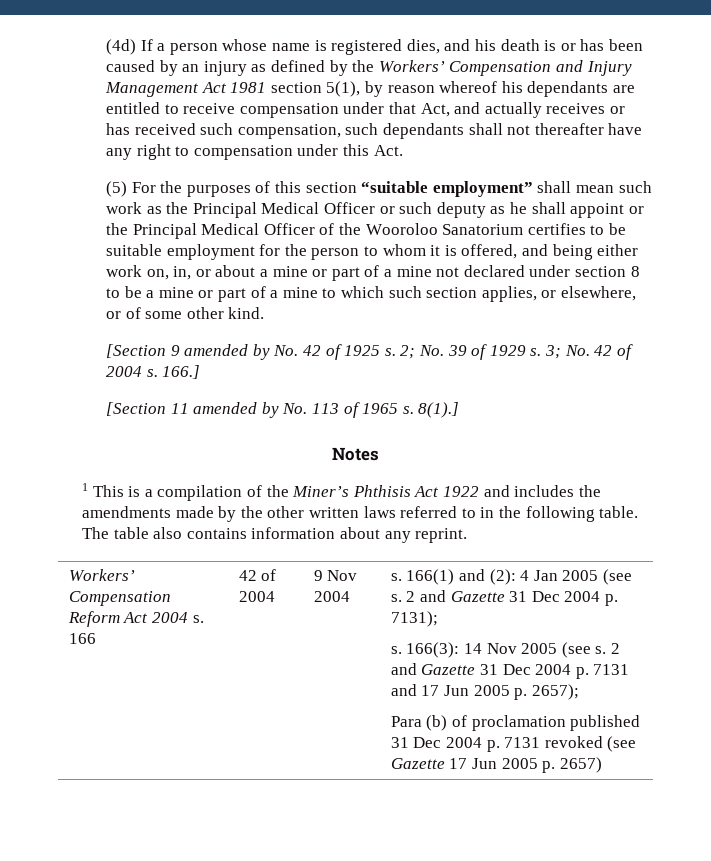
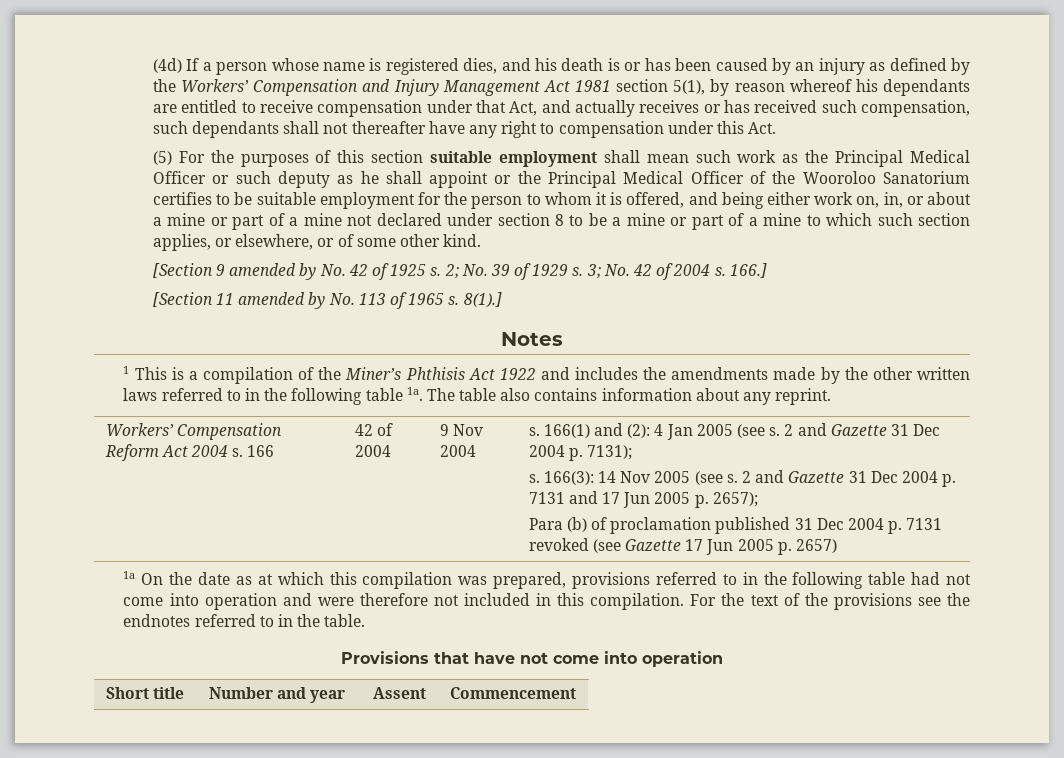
- (5) For the purposes of this section “suitable employment” shall mean such work as the Principal Medical Officer or such deputy as he shall appoint or the Principal Medical Officer of the Wooroloo Sanatorium certifies to be suitable employment for the person to whom it is offered, and being either work on, in, or about a mine or part of a mine not declared under section 8 to be a mine or part of a mine to which such section applies, or elsewhere, or of some other kind.
+ (5) For the purposes of this section suitable employment shall mean such work as the Principal Medical Officer or such deputy as he shall appoint or the Principal Medical Officer of the Wooroloo Sanatorium certifies to be suitable employment for the person to whom it is offered, and being either work on, in, or about a mine or part of a mine not declared under section 8 to be a mine or part of a mine to which such section applies, or elsewhere, or of some other kind.
- 1 This is a compilation of the Miner’s Phthisis Act 1922 and includes the amendments made by the other written laws referred to in the following table.
+ 1 This is a compilation of the Miner’s Phthisis Act 1922 and includes the amendments made by the other written laws referred to in the following table 1a.
+ 1a On the date as at which this compilation was prepared, provisions referred to in the following table had not come into operation and were therefore not included in this compilation. For the text of the provisions see the endnotes referred to in the table.
+ Provisions that have not come into operation
+ Short title | Number and year | Assent | Commencement

